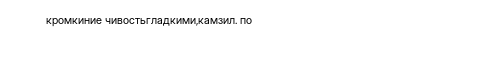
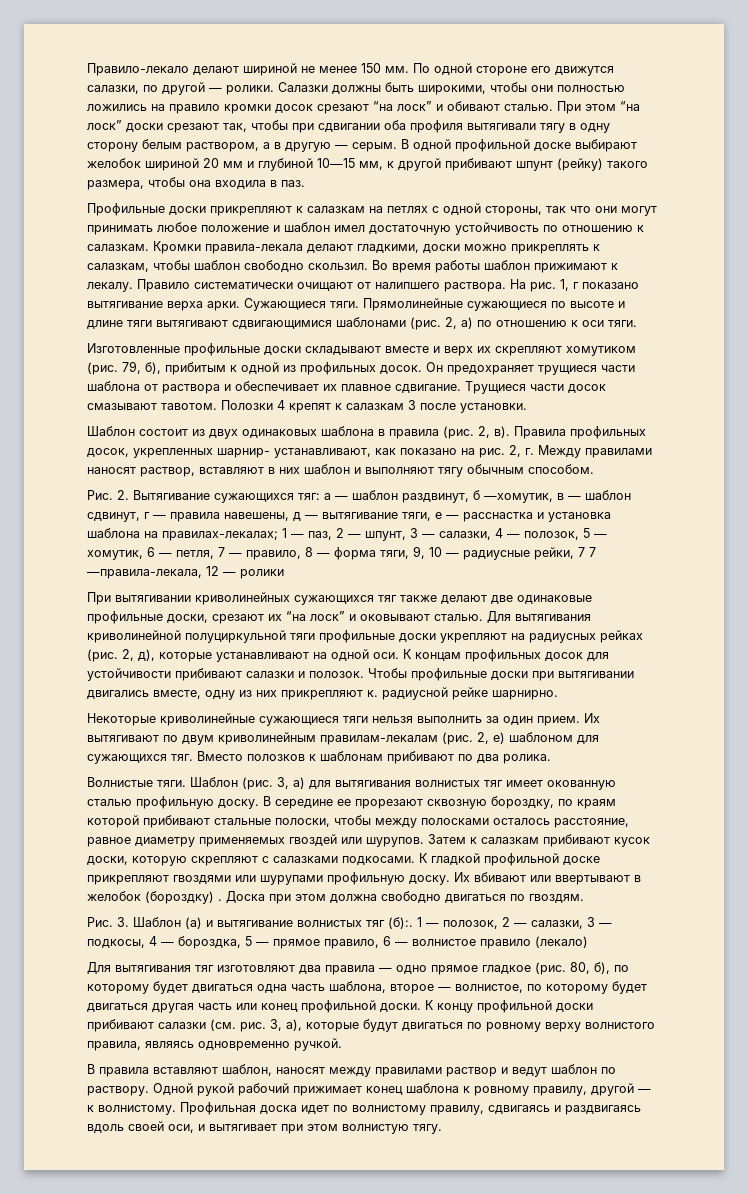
- кромкиние чивостьгладкими,камзил. по
+ Правило-лекало делают шириной не менее 150 мм. По одной стороне его движутся салазки, по другой — ролики. Салазки должны быть широкими, чтобы они полностью ложились на правило кромки досок срезают “на лоск” и обивают сталью. При этом “на лоск” доски срезают так, чтобы при сдвигании оба профиля вытягивали тягу в одну сторону белым раствором, а в другую — серым. В одной профильной доске выбирают желобок шириной 20 мм и глубиной 10—15 мм, к другой прибивают шпунт (рейку) такого размера, чтобы она входила в паз.
+ Профильные доски прикрепляют к салазкам на петлях с одной стороны, так что они могут принимать любое положение и шаблон имел достаточную устойчивость по отношению к салазкам. Кромки правила-лекала делают гладкими, доски можно прикреплять к салазкам, чтобы шаблон свободно скользил. Во время работы шаблон прижимают к лекалу. Правило систематически очищают от налипшего раствора. На рис. 1, г показано вытягивание верха арки. Сужающиеся тяги. Прямолинейные сужающиеся по высоте и длине тяги вытягивают сдвигающимися шаблонами (рис. 2, а) по отношению к оси тяги.
+ Изготовленные профильные доски складывают вместе и верх их скрепляют хомутиком (рис. 79, б), прибитым к одной из профильных досок. Он предохраняет трущиеся части шаблона от раствора и обеспечивает их плавное сдвигание. Трущиеся части досок смазывают тавотом. Полозки 4 крепят к салазкам 3 после установки.
+ Шаблон состоит из двух одинаковых шаблона в правила (рис. 2, в). Правила профильных досок, укрепленных шарнир- устанавливают, как показано на рис. 2, г. Между правилами наносят раствор, вставляют в них шаблон и выполняют тягу обычным способом.
+ Рис. 2. Вытягивание сужающихся тяг: а — шаблон раздвинут, б —хомутик, в — шаблон сдвинут, г — правила навешены, д — вытягивание тяги, е — расснастка и установка шаблона на правилах-лекалах; 1 — паз, 2 — шпунт, 3 — салазки, 4 — полозок, 5 — хомутик, 6 — петля, 7 — правило, 8 — форма тяги, 9, 10 — радиусные рейки, 7 7 —правила-лекала, 12 — ролики
+ При вытягивании криволинейных сужающихся тяг также делают две одинаковые профильные доски, срезают их “на лоск” и оковывают сталью. Для вытягивания криволинейной полуциркульной тяги профильные доски укрепляют на радиусных рейках (рис. 2, д), которые устанавливают на одной оси. К концам профильных досок для устойчивости прибивают салазки и полозок. Чтобы профильные доски при вытягивании двигались вместе, одну из них прикрепляют к. радиусной рейке шарнирно.
+ Некоторые криволинейные сужающиеся тяги нельзя выполнить за один прием. Их вытягивают по двум криволинейным правилам-лекалам (рис. 2, е) шаблоном для сужающихся тяг. Вместо полозков к шаблонам прибивают по два ролика.
+ Волнистые тяги. Шаблон (рис. 3, а) для вытягивания волнистых тяг имеет окованную сталью профильную доску. В середине ее прорезают сквозную бороздку, по краям которой прибивают стальные полоски, чтобы между полосками осталось расстояние, равное диаметру применяемых гвоздей или шурупов. Затем к салазкам прибивают кусок доски, которую скрепляют с салазками подкосами. К гладкой профильной доске прикрепляют гвоздями или шурупами профильную доску. Их вбивают или ввертывают в желобок (бороздку) . Доска при этом должна свободно двигаться по гвоздям.
+ Рис. 3. Шаблон (а) и вытягивание волнистых тяг (б):. 1 — полозок, 2 — салазки, 3 — подкосы, 4 — бороздка, 5 — прямое правило, 6 — волнистое правило (лекало)
+ Для вытягивания тяг изготовляют два правила — одно прямое гладкое (рис. 80, б), по которому будет двигаться одна часть шаблона, второе — волнистое, по которому будет двигаться другая часть или конец профильной доски. К концу профильной доски прибивают салазки (см. рис. 3, а), которые будут двигаться по ровному верху волнистого правила, являясь одновременно ручкой.
+ В правила вставляют шаблон, наносят между правилами раствор и ведут шаблон по раствору. Одной рукой рабочий прижимает конец шаблона к ровному правилу, другой — к волнистому. Профильная доска идет по волнистому правилу, сдвигаясь и раздвигаясь вдоль своей оси, и вытягивает при этом волнистую тягу.

